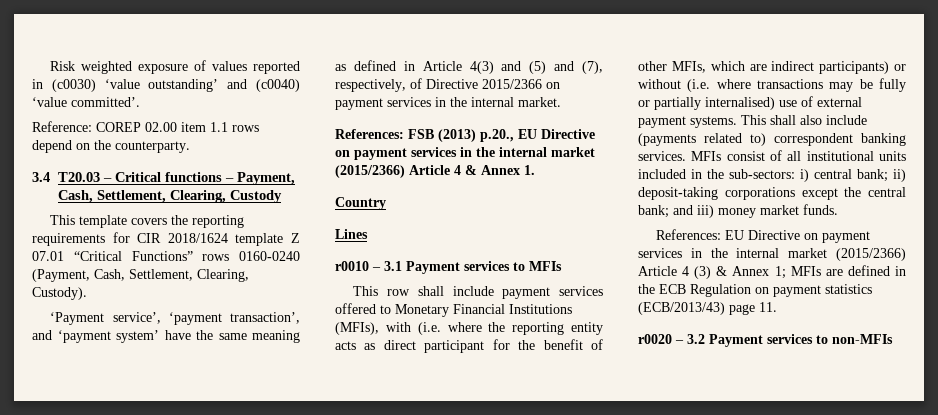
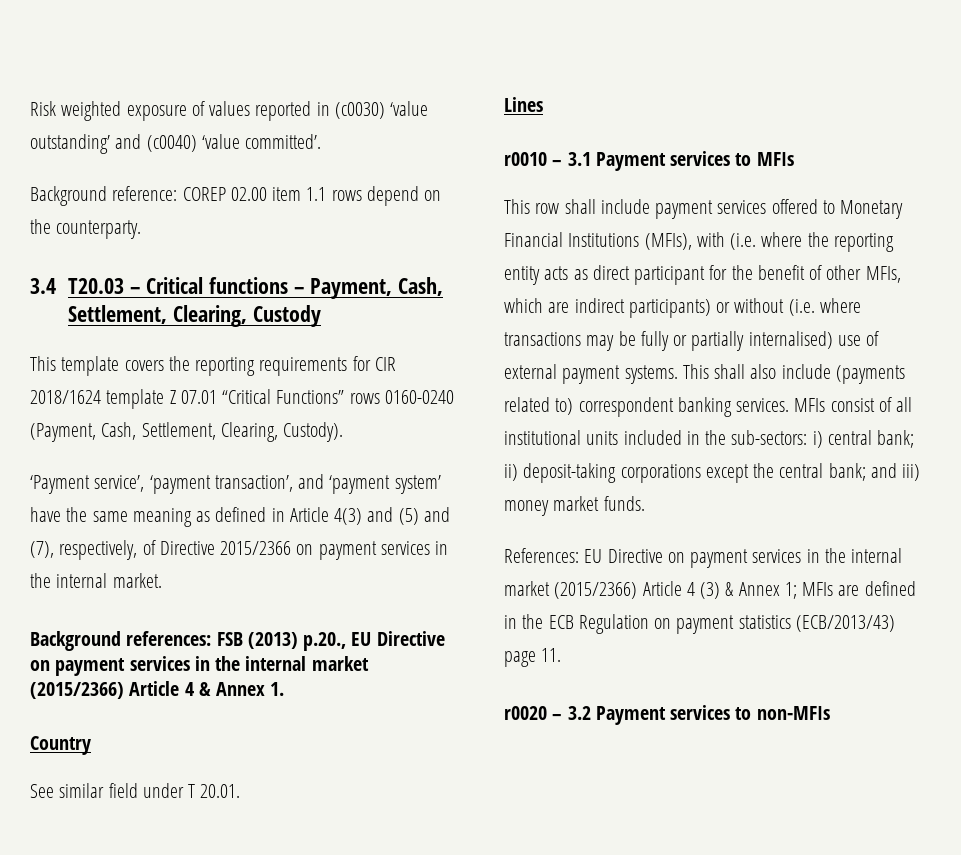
- Reference: COREP 02.00 item 1.1 rows depend on the counterparty.
+ Background reference: COREP 02.00 item 1.1 rows depend on the counterparty.
- References: FSB (2013) p.20., EU Directive on payment services in the internal market (2015/2366) Article 4 & Annex 1.
+ Background references: FSB (2013) p.20., EU Directive on payment services in the internal market (2015/2366) Article 4 & Annex 1.
+ See similar field under T 20.01.

